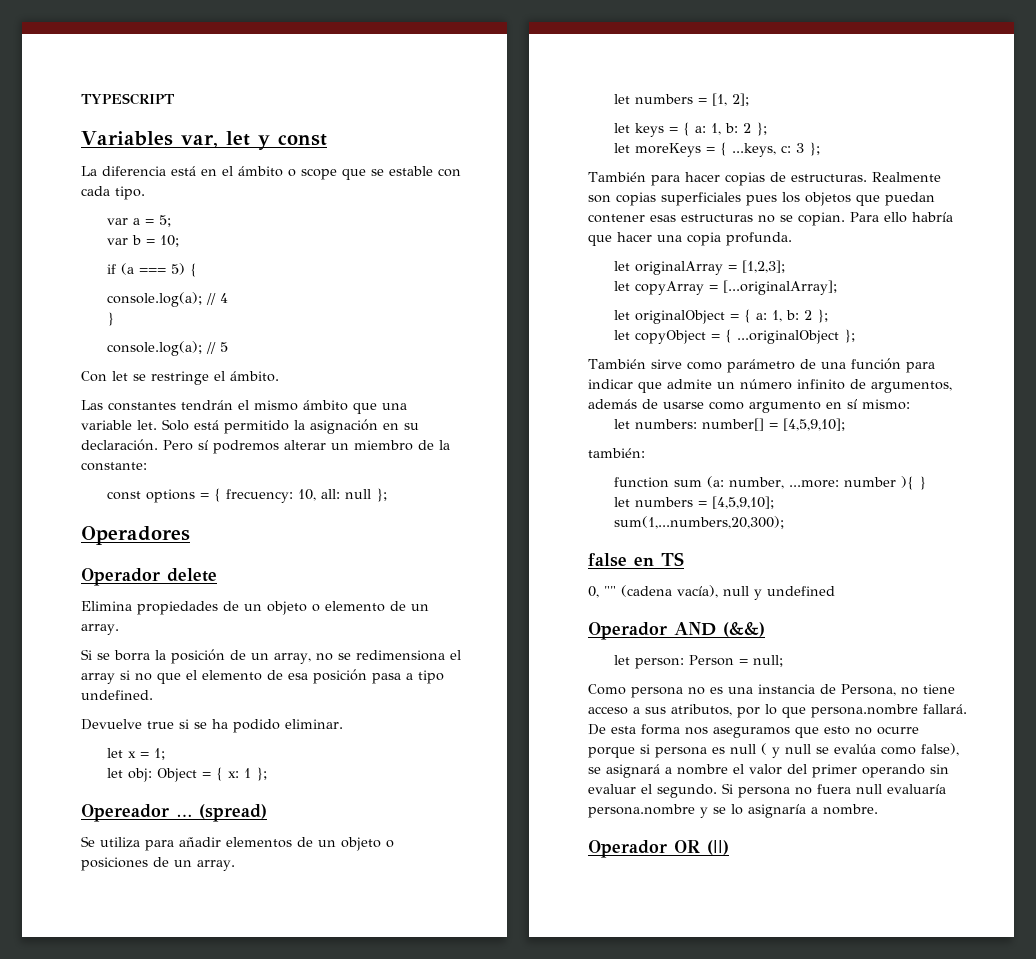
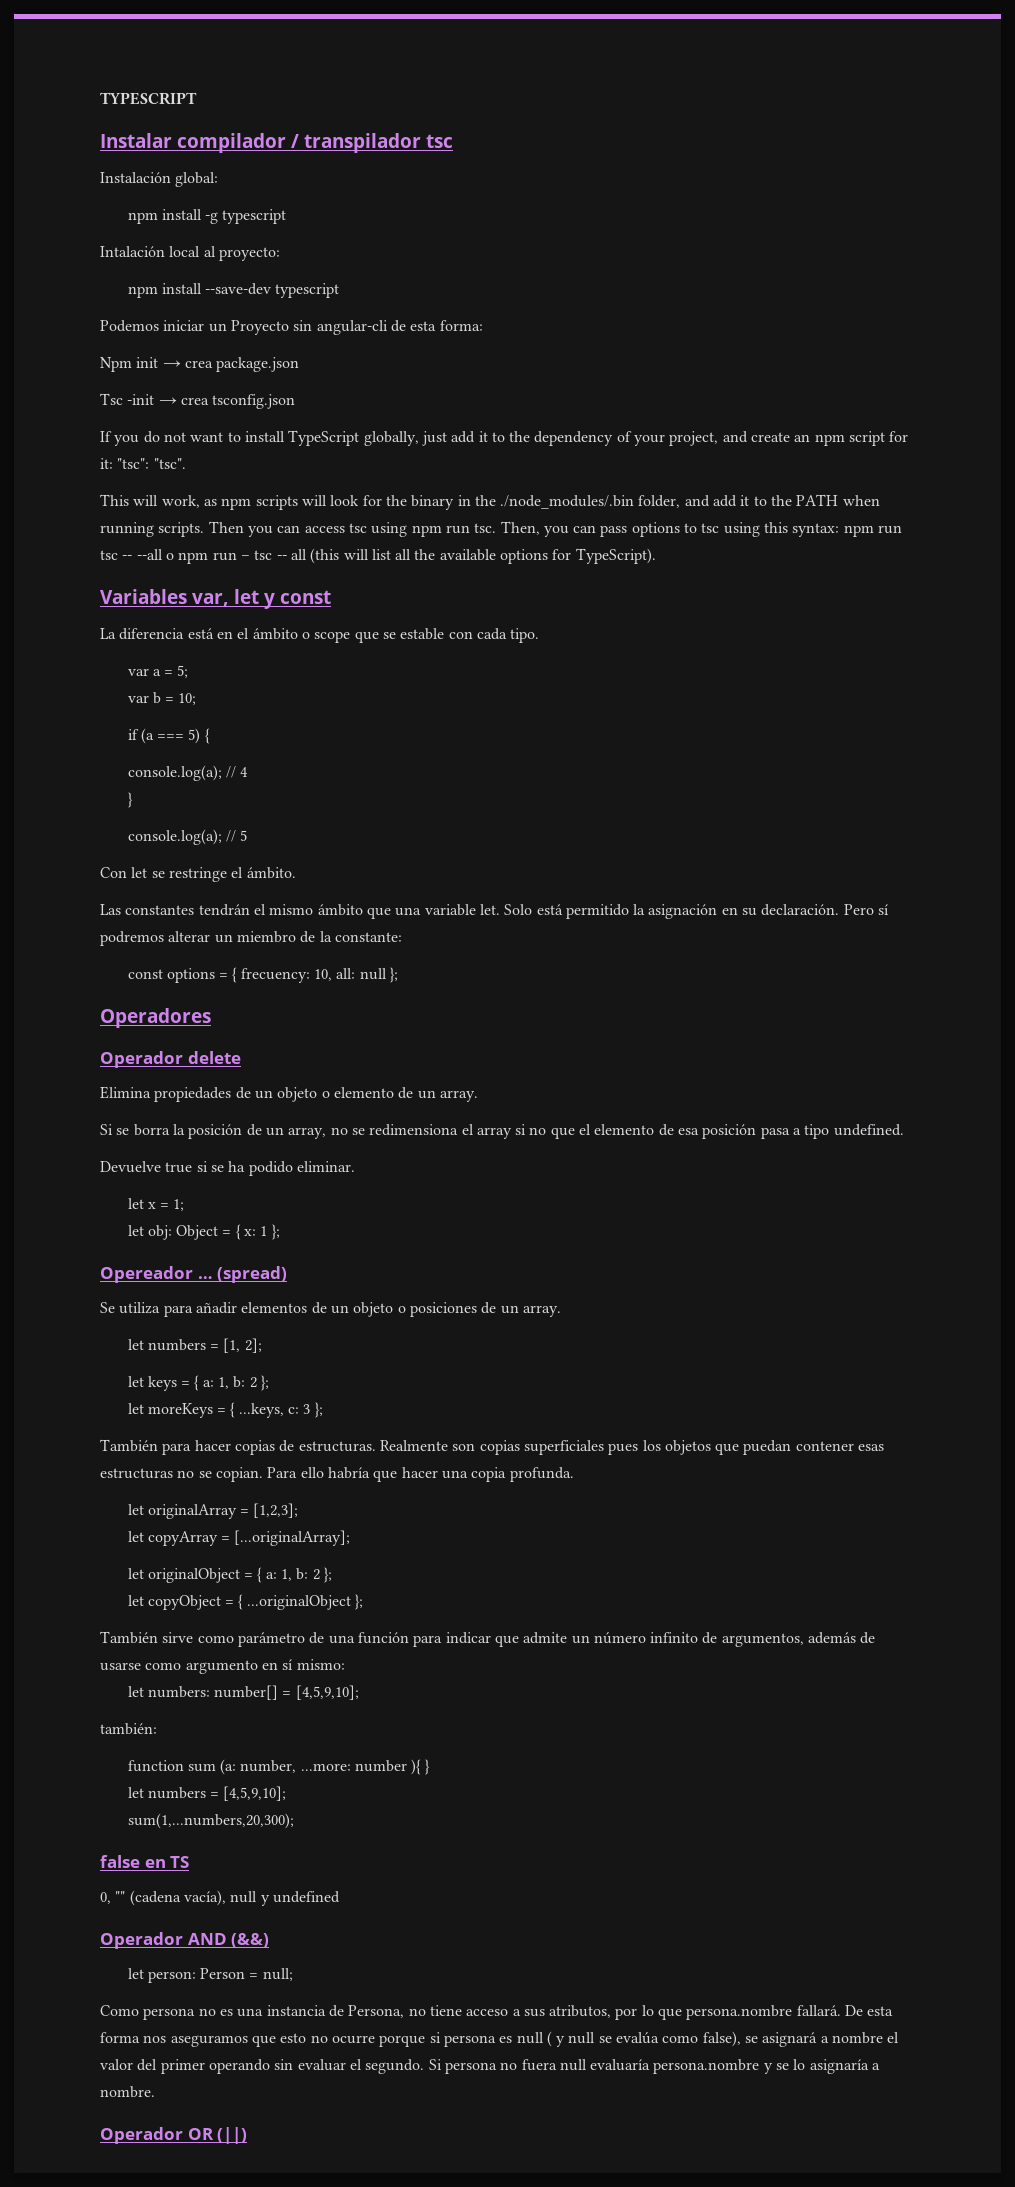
+ Instalar compilador / transpilador tsc
+ Instalación global:
+ npm install -g typescript
+ Intalación local al proyecto:
+ npm install --save-dev typescript
+ Podemos iniciar un Proyecto sin angular-cli de esta forma:
+ Npm init → crea package.json
+ Tsc -init → crea tsconfig.json
+ If you do not want to install TypeScript globally, just add it to the dependency of your project, and create an npm script for it: "tsc": "tsc".
+ This will work, as npm scripts will look for the binary in the ./node_modules/.bin folder, and add it to the PATH when running scripts. Then you can access tsc using npm run tsc. Then, you can pass options to tsc using this syntax: npm run tsc -- --all o npm run – tsc -- all (this will list all the available options for TypeScript).

